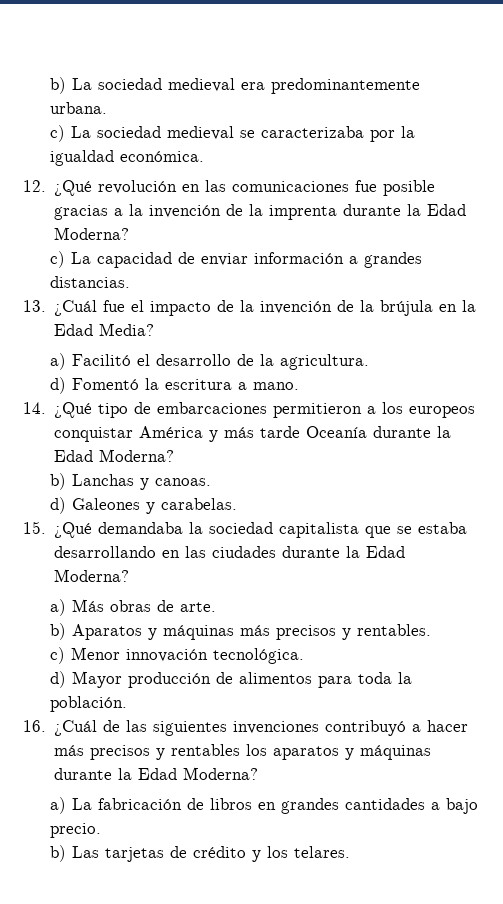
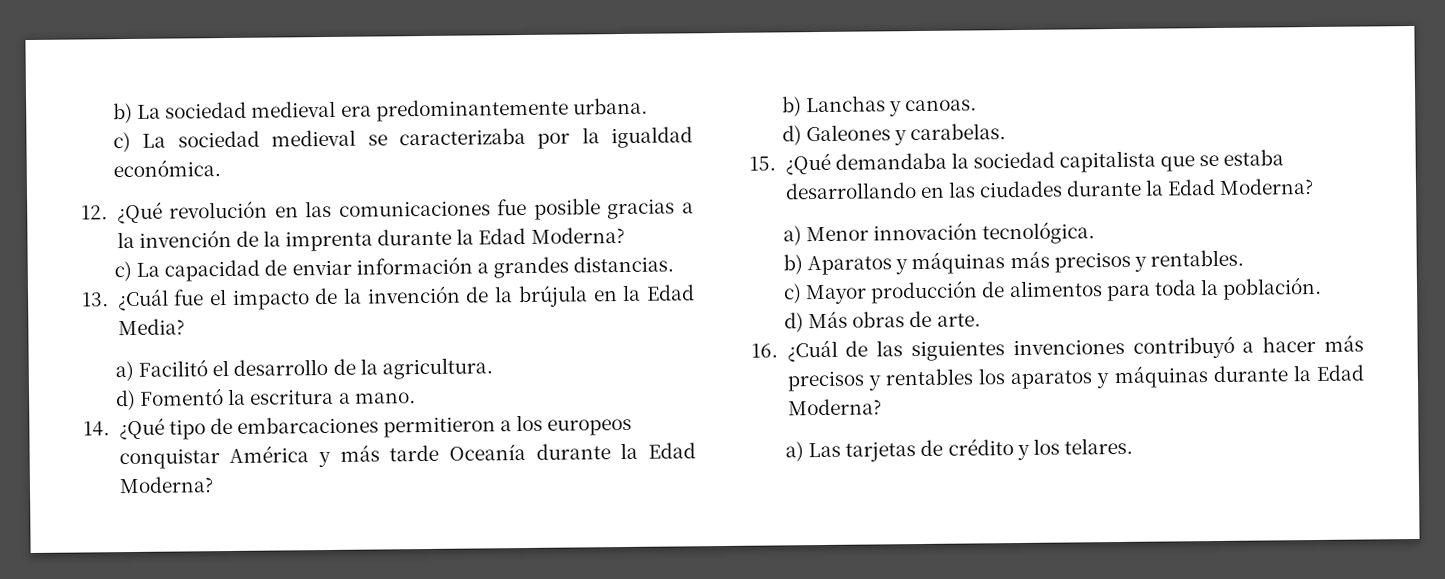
- a) Más obras de arte.
+ a) Menor innovación tecnológica.
- c) Menor innovación tecnológica.
- d) Mayor producción de alimentos para toda la población.
+ c) Mayor producción de alimentos para toda la población.
+ d) Más obras de arte.
- a) La fabricación de libros en grandes cantidades a bajo precio.
- b) Las tarjetas de crédito y los telares.
+ a) Las tarjetas de crédito y los telares.

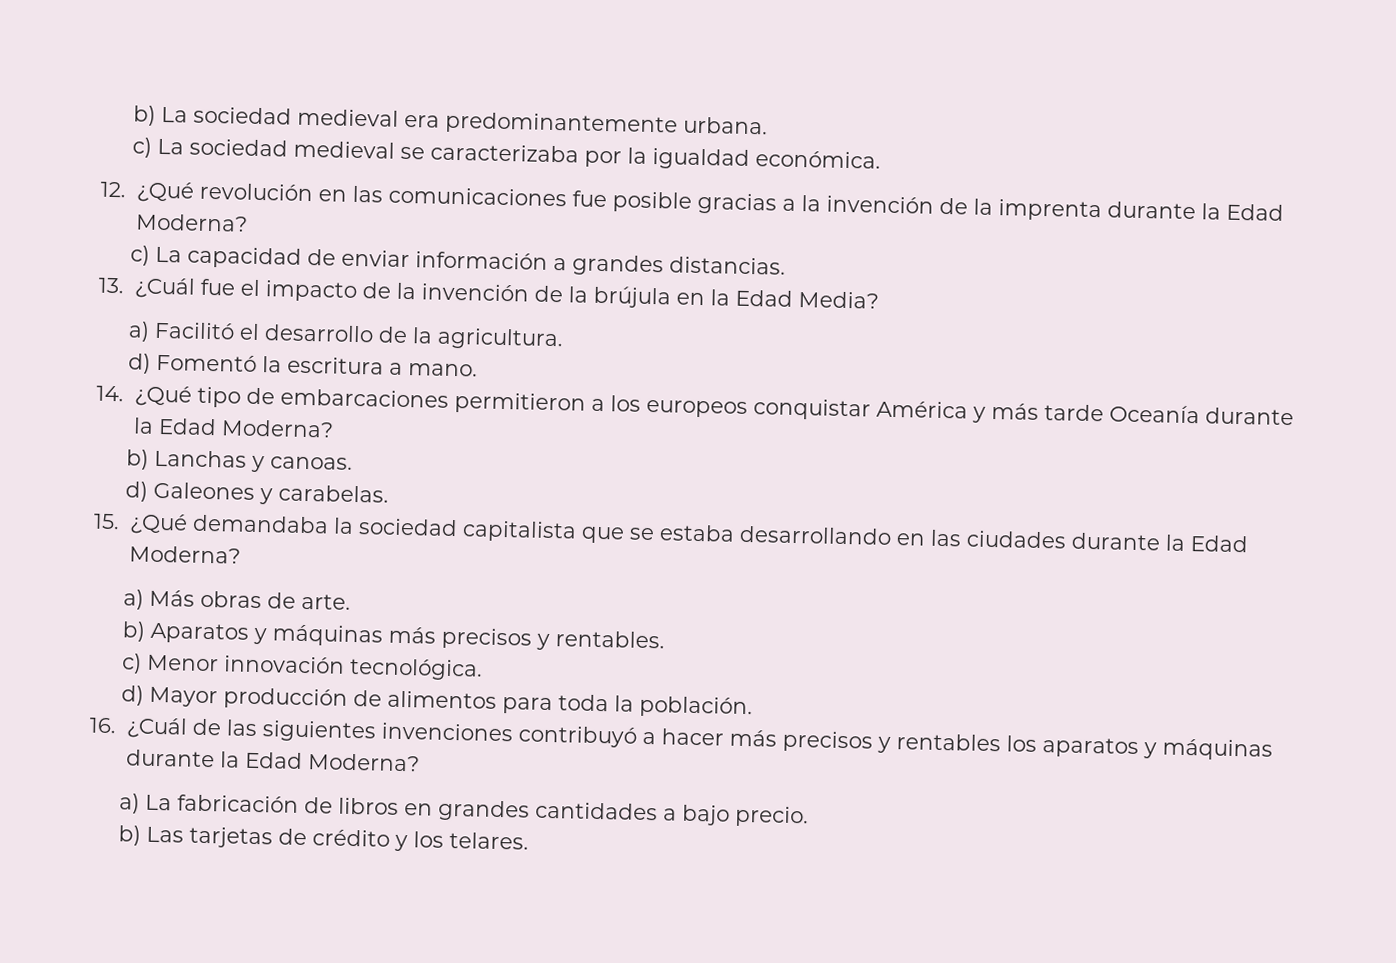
- a) Menor innovación tecnológica.
+ a) Más obras de arte.
- c) Mayor producción de alimentos para toda la población.
+ c) Menor innovación tecnológica.
+ d) Mayor producción de alimentos para toda la población.
- d) Más obras de arte.
- a) Las tarjetas de crédito y los telares.
+ a) La fabricación de libros en grandes cantidades a bajo precio.
+ b) Las tarjetas de crédito y los telares.

